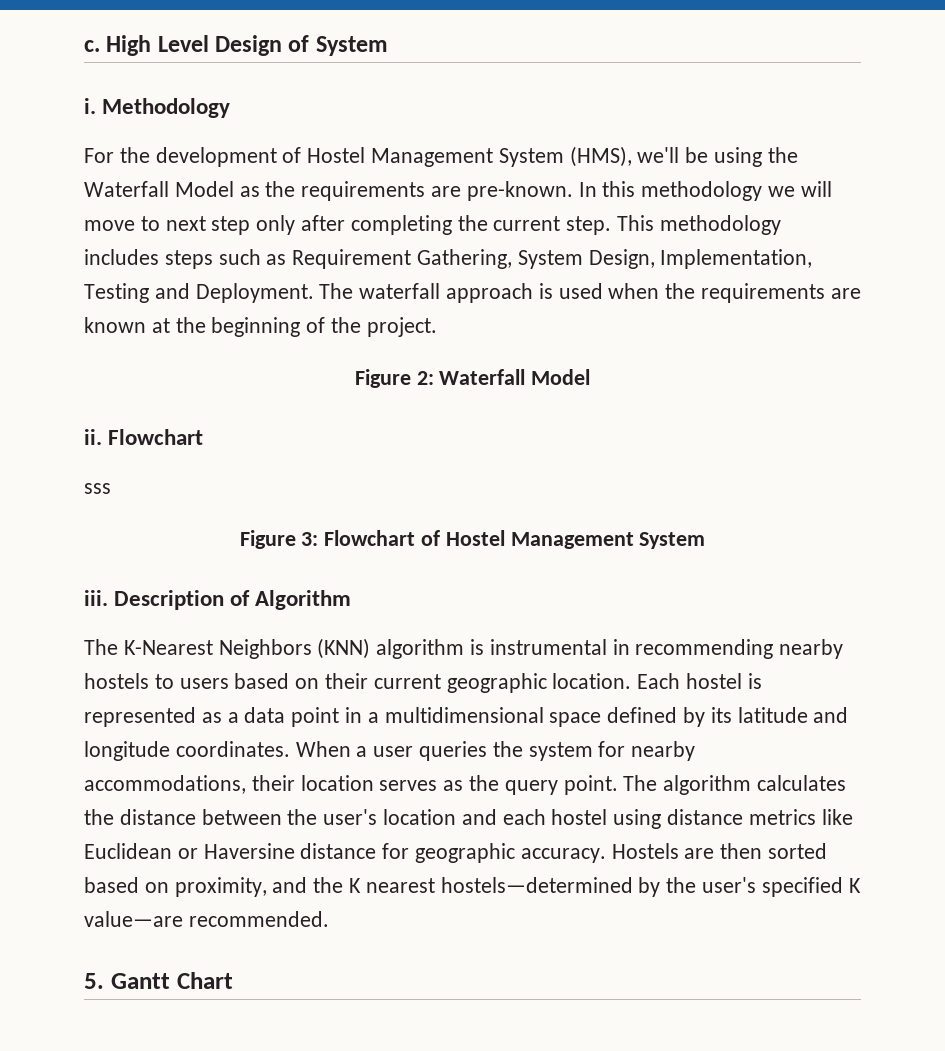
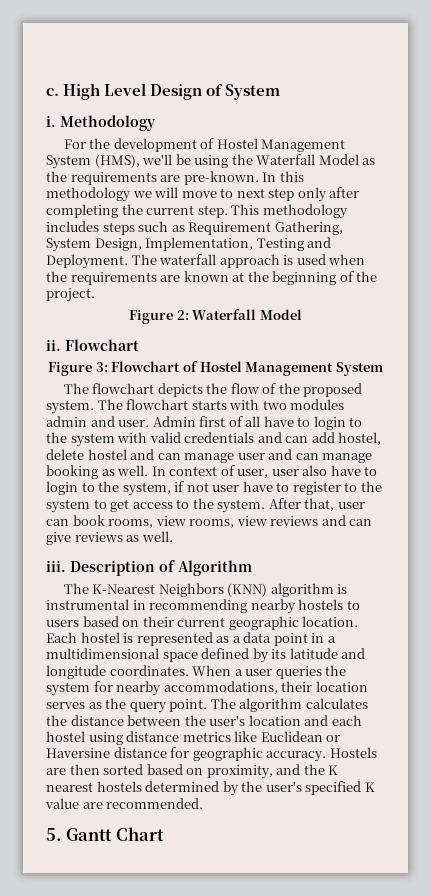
- sss
+ The flowchart depicts the flow of the proposed system. The flowchart starts with two modules admin and user. Admin first of all have to login to the system with valid credentials and can add hostel, delete hostel and can manage user and can manage booking as well. In context of user, user also have to login to the system, if not user have to register to the system to get access to the system. After that, user can book rooms, view rooms, view reviews and can give reviews as well.
- Hostels are then sorted based on proximity, and the K nearest hostels—determined by the user's specified K value—are recommended.
+ Hostels are then sorted based on proximity, and the K nearest hostels determined by the user's specified K value are recommended.

